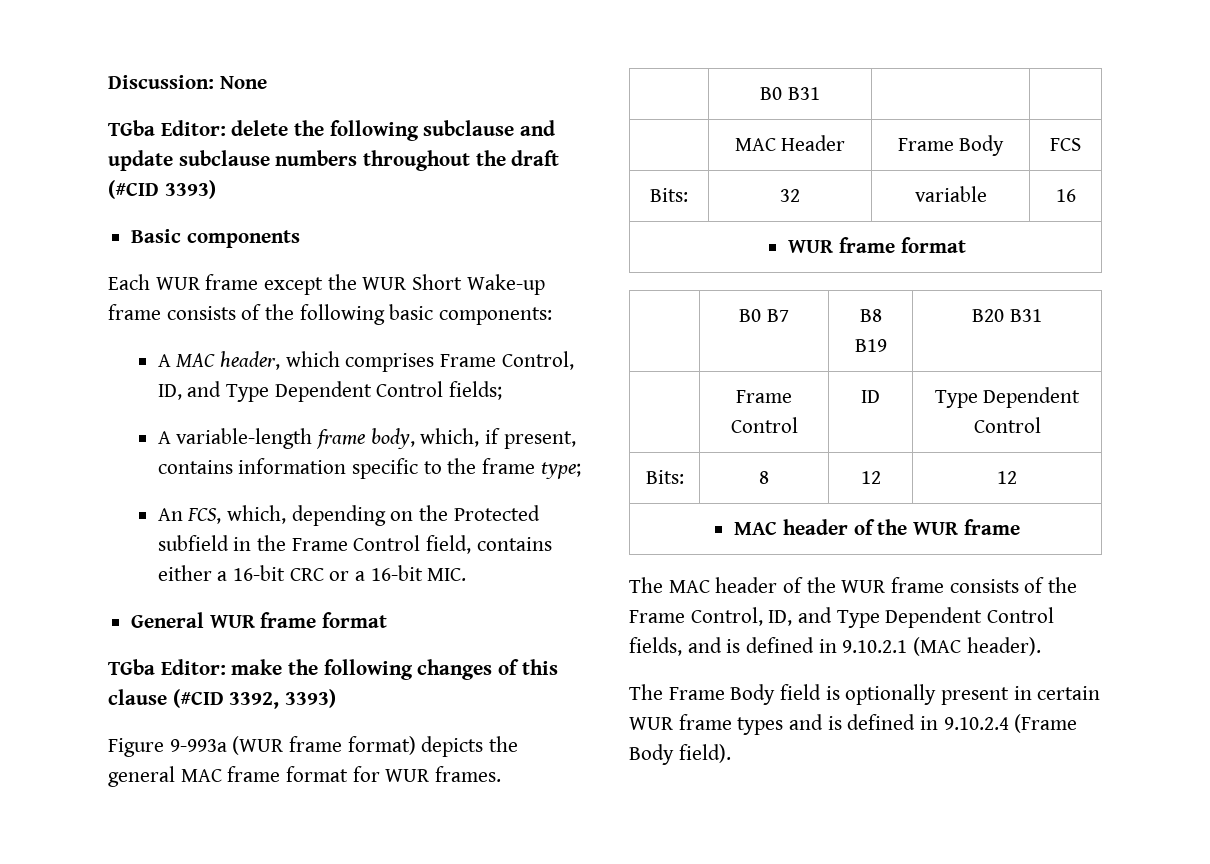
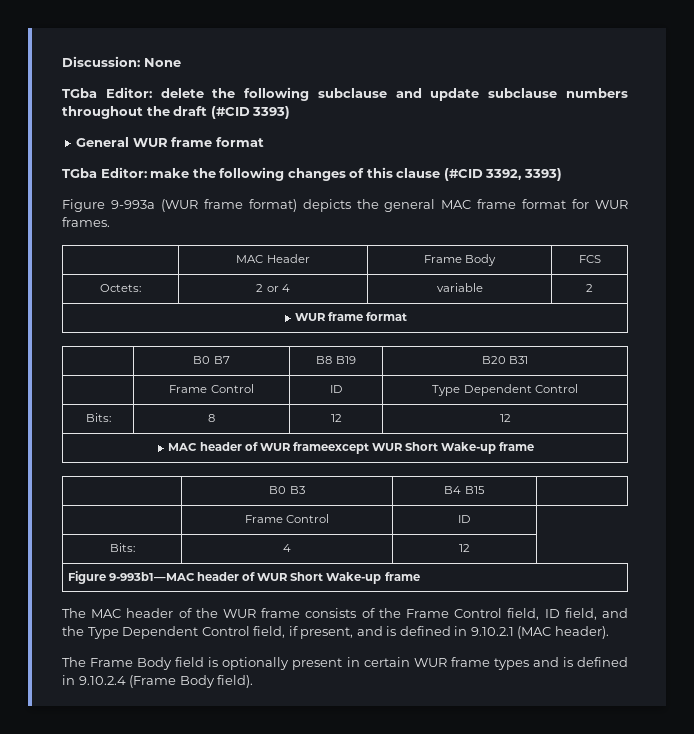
- Basic components
- Each WUR frame except the WUR Short Wake-up frame consists of the following basic components:
- A MAC header, which comprises Frame Control, ID, and Type Dependent Control fields;
- A variable-length frame body, which, if present, contains information specific to the frame type;
- An FCS, which, depending on the Protected subfield in the Frame Control field, contains either a 16-bit CRC or a 16-bit MIC.
- | B0 B31 | |
- Bits: | 32 | variable | 16
+ Octets: | 2 or 4 | variable | 2
  Bits: | 8 | 12 | 12
- MAC header of the WUR frame
+ MAC header of WUR frameexcept WUR Short Wake-up frame
+ | B0 B3 | B4 B15 |
+ | Frame Control | ID
+ Bits: | 4 | 12
+ Figure 9-993b1—MAC header of WUR Short Wake-up frame
- The MAC header of the WUR frame consists of the Frame Control, ID, and Type Dependent Control fields, and is defined in 9.10.2.1 (MAC header).
+ The MAC header of the WUR frame consists of the Frame Control field, ID field, and the Type Dependent Control field, if present, and is defined in 9.10.2.1 (MAC header).

